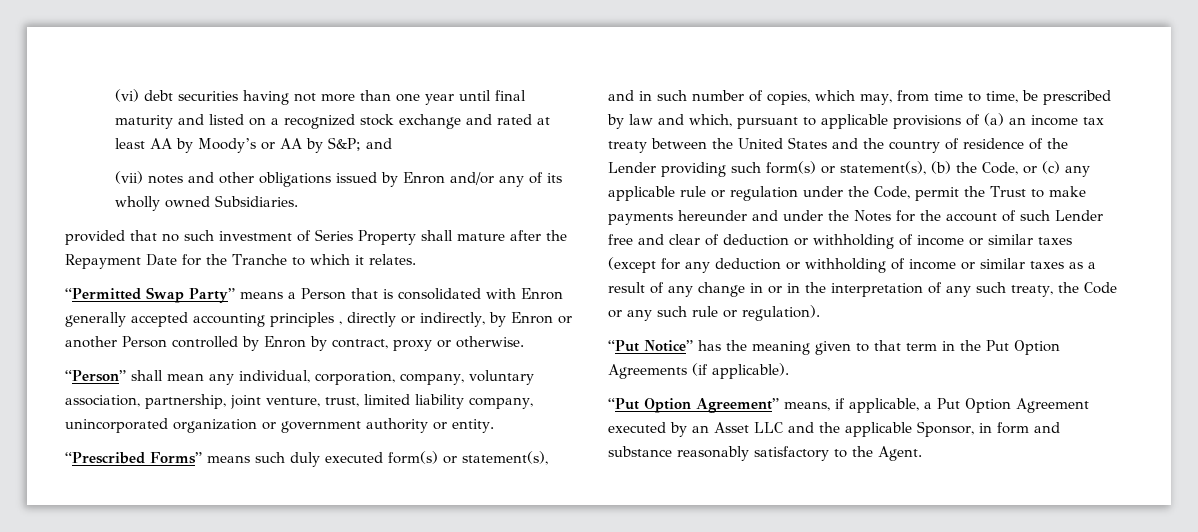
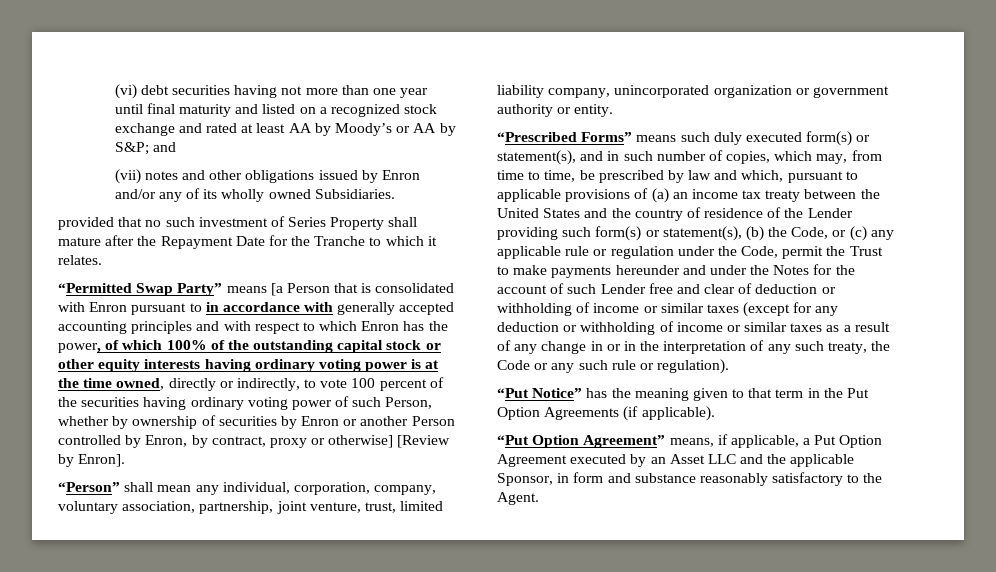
- “Permitted Swap Party” means a Person that is consolidated with Enron generally accepted accounting principles , directly or indirectly, by Enron or another Person controlled by Enron by contract, proxy or otherwise.
+ “Permitted Swap Party” means [a Person that is consolidated with Enron pursuant to in accordance with generally accepted accounting principles and with respect to which Enron has the power, of which 100% of the outstanding capital stock or other equity interests having ordinary voting power is at the time owned, directly or indirectly, to vote 100 percent of the securities having ordinary voting power of such Person, whether by ownership of securities by Enron or another Person controlled by Enron, by contract, proxy or otherwise] [Review by Enron].

